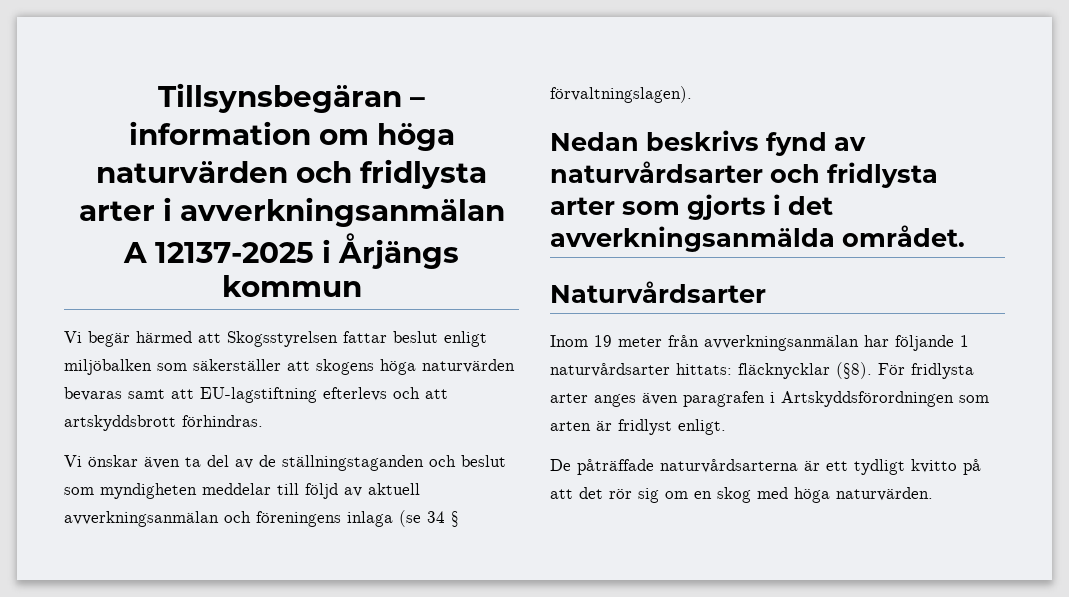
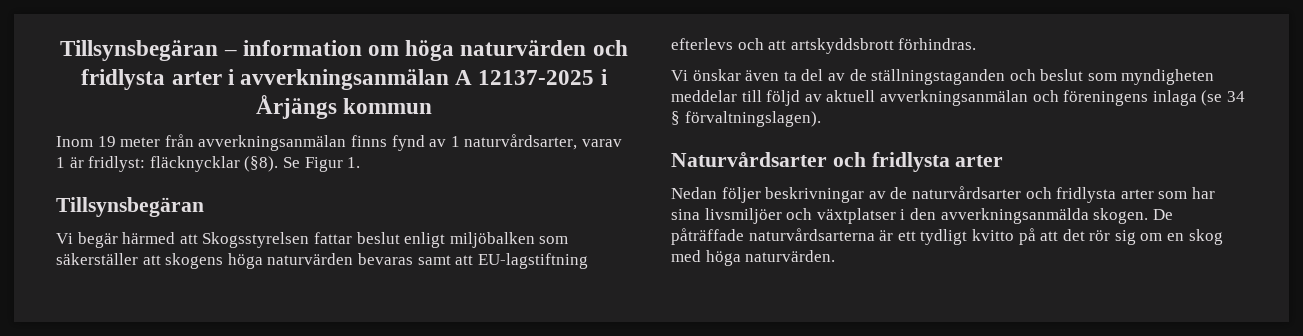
+ Inom 19 meter från avverkningsanmälan finns fynd av 1 naturvårdsarter, varav 1 är fridlyst: fläcknycklar (§8). Se Figur 1.
+ Tillsynsbegäran
- Nedan beskrivs fynd av naturvårdsarter och fridlysta arter som gjorts i det avverkningsanmälda området.
- Naturvårdsarter
- Inom 19 meter från avverkningsanmälan har följande 1 naturvårdsarter hittats: fläcknycklar (§8). För fridlysta arter anges även paragrafen i Artskyddsförordningen som arten är fridlyst enligt.
- De påträffade naturvårdsarterna är ett tydligt kvitto på att det rör sig om en skog med höga naturvärden.
+ Naturvårdsarter och fridlysta arter
+ Nedan följer beskrivningar av de naturvårdsarter och fridlysta arter som har sina livsmiljöer och växtplatser i den avverkningsanmälda skogen. De påträffade naturvårdsarterna är ett tydligt kvitto på att det rör sig om en skog med höga naturvärden.

